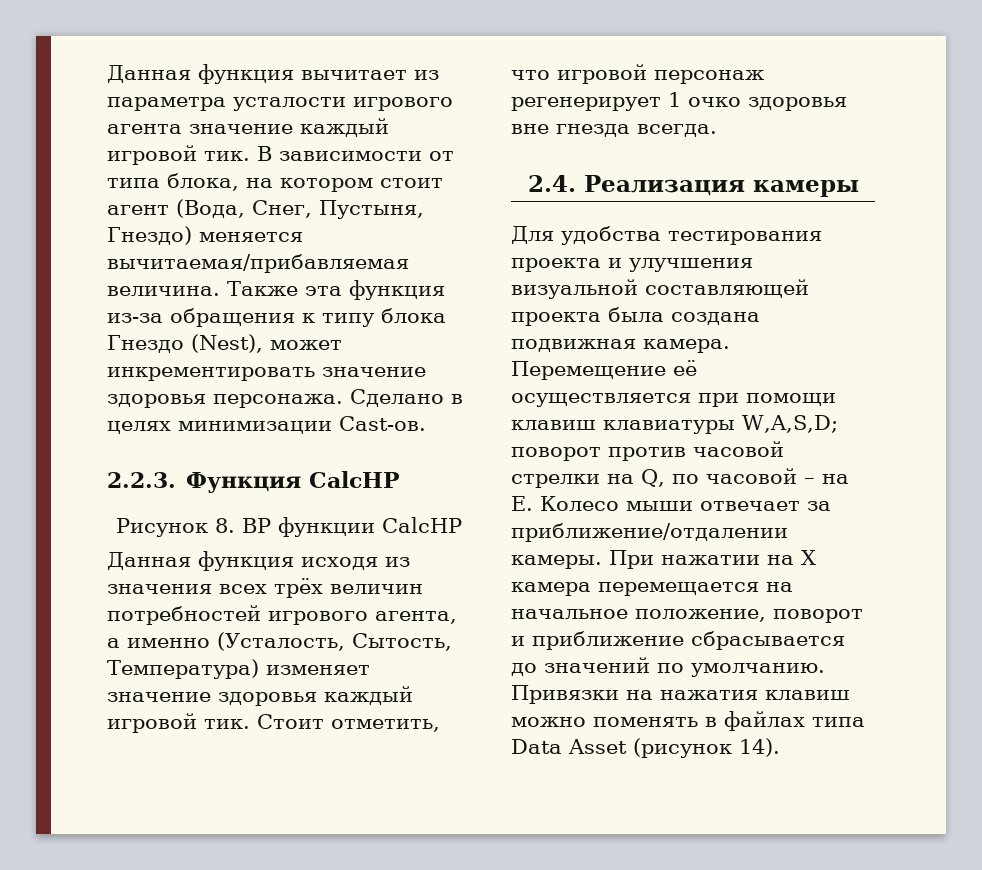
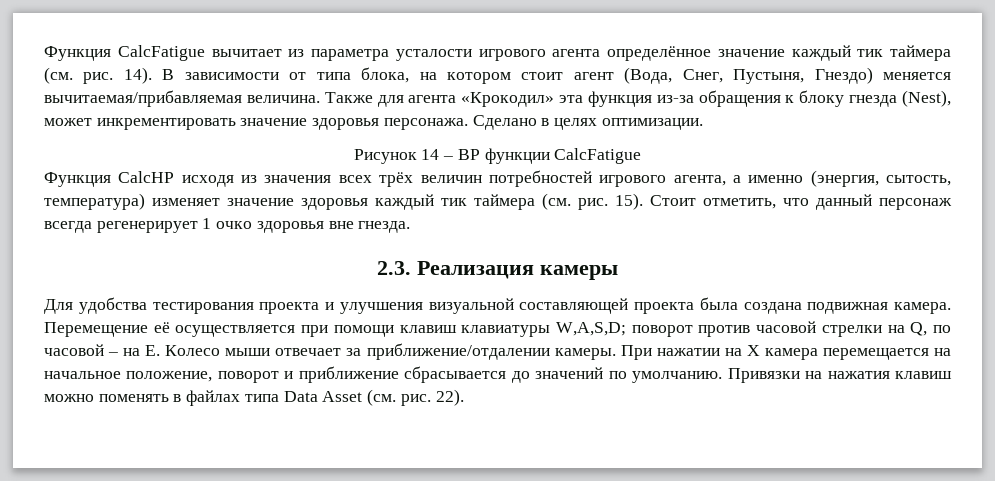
- Данная функция вычитает из параметра усталости игрового агента значение каждый игровой тик.
+ Функция CalcFatigue вычитает из параметра усталости игрового агента определённое значение каждый тик таймера (см. рис. 14).
- Также эта функция из-за обращения к типу блока Гнездо (Nest), может инкрементировать значение здоровья персонажа.
+ Также для агента «Крокодил» эта функция из-за обращения к блоку гнезда (Nest), может инкрементировать значение здоровья персонажа.
- Сделано в целях минимизации Cast-ов.
- 2.2.3. Функция CalcHP
- Рисунок 8. BP функции CalcHP
- Данная функция исходя из значения всех трёх величин потребностей игрового агента, а именно (Усталость, Сытость, Температура) изменяет значение здоровья каждый игровой тик. Стоит отметить, что игровой персонаж регенерирует 1 очко здоровья вне гнезда всегда.
- 2.4. Реализация камеры
+ Сделано в целях оптимизации.
+ Рисунок 14 – BP функции CalcFatigue
+ Функция CalcHP исходя из значения всех трёх величин потребностей игрового агента, а именно (энергия, сытость, температура) изменяет значение здоровья каждый тик таймера (см. рис. 15). Стоит отметить, что данный персонаж всегда регенерирует 1 очко здоровья вне гнезда.
+ 2.3. Реализация камеры
- Привязки на нажатия клавиш можно поменять в файлах типа Data Asset (рисунок 14).
+ Привязки на нажатия клавиш можно поменять в файлах типа Data Asset (см. рис. 22).

